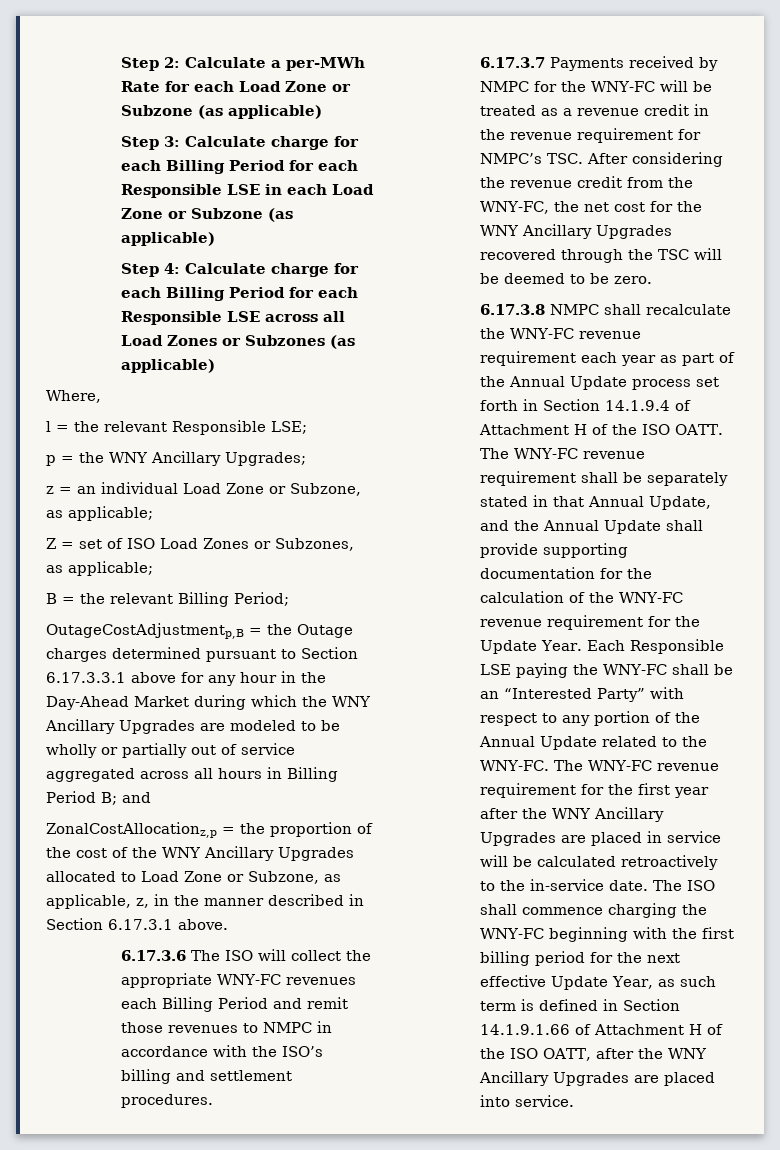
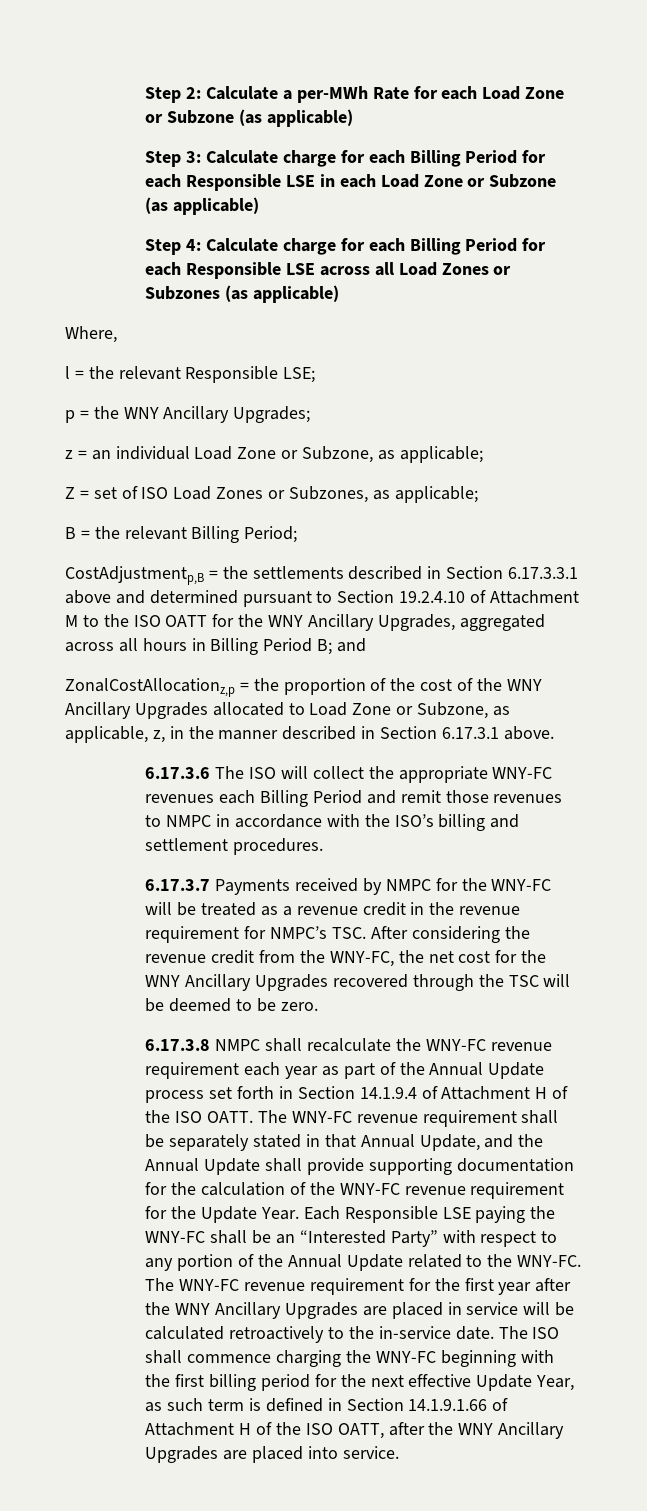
- OutageCostAdjustmentp,B = the Outage charges determined pursuant to Section 6.17.3.3.1 above for any hour in the Day-Ahead Market during which the WNY Ancillary Upgrades are modeled to be wholly or partially out of service aggregated across all hours in Billing Period B; and
+ CostAdjustmentp,B = the settlements described in Section 6.17.3.3.1 above and determined pursuant to Section 19.2.4.10 of Attachment M to the ISO OATT for the WNY Ancillary Upgrades, aggregated across all hours in Billing Period B; and

